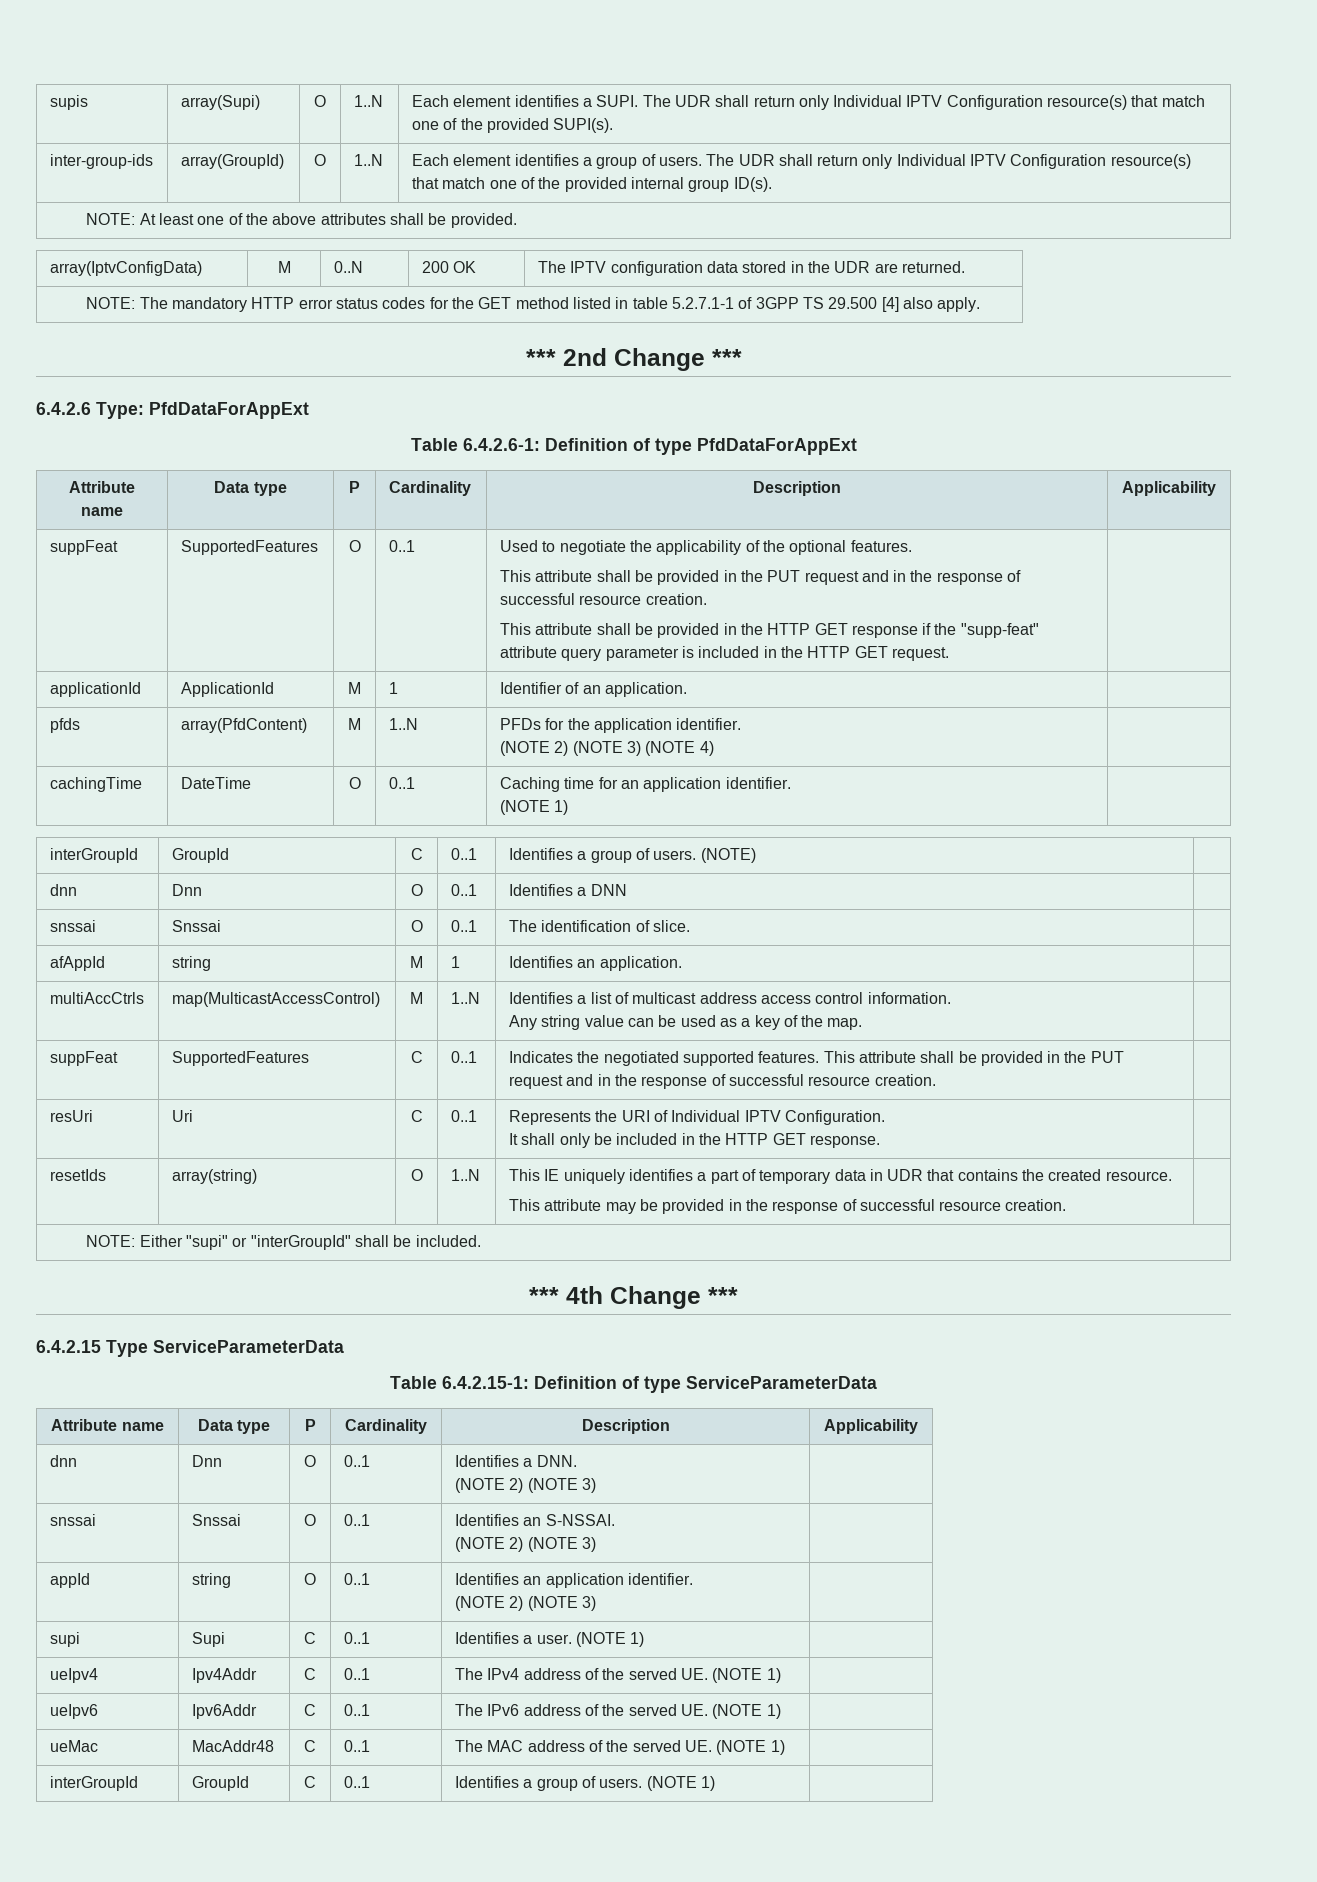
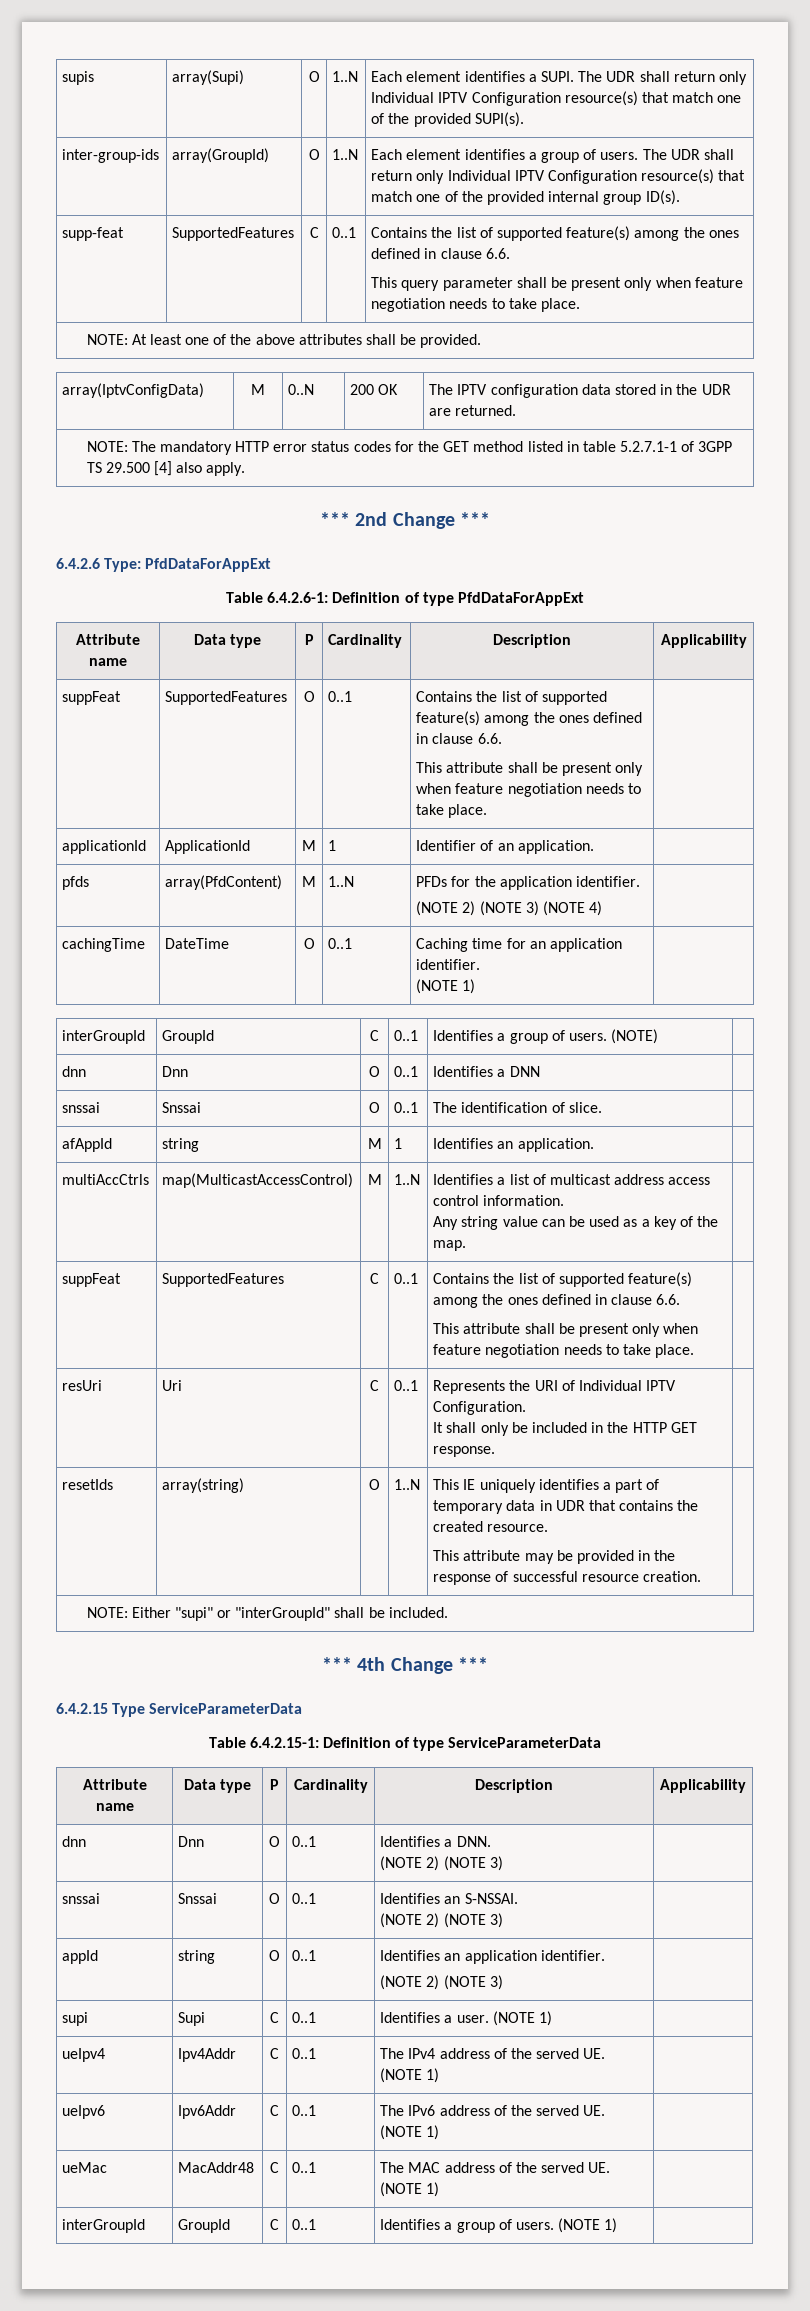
+ supp-feat | SupportedFeatures | C | 0..1 | Contains the list of supported feature(s) among the ones defined in clause 6.6.
+ This query parameter shall be present only when feature negotiation needs to take place.
- O | 0..1 | Used to negotiate the applicability of the optional features.
- This attribute shall be provided in the PUT request and in the response of successful resource creation.
- This attribute shall be provided in the HTTP GET response if the "supp-feat" attribute query parameter is included in the HTTP GET request.
+ O | 0..1 | Contains the list of supported feature(s) among the ones defined in clause 6.6.
+ This attribute shall be present only when feature negotiation needs to take place.
- suppFeat | SupportedFeatures | C | 0..1 | Indicates the negotiated supported features. This attribute shall be provided in the PUT request and in the response of successful resource creation. |
+ suppFeat | SupportedFeatures | C | 0..1 | Contains the list of supported feature(s) among the ones defined in clause 6.6.
+ This attribute shall be present only when feature negotiation needs to take place. |

